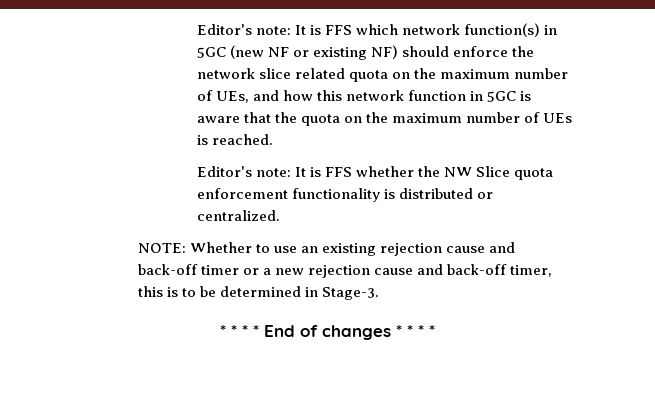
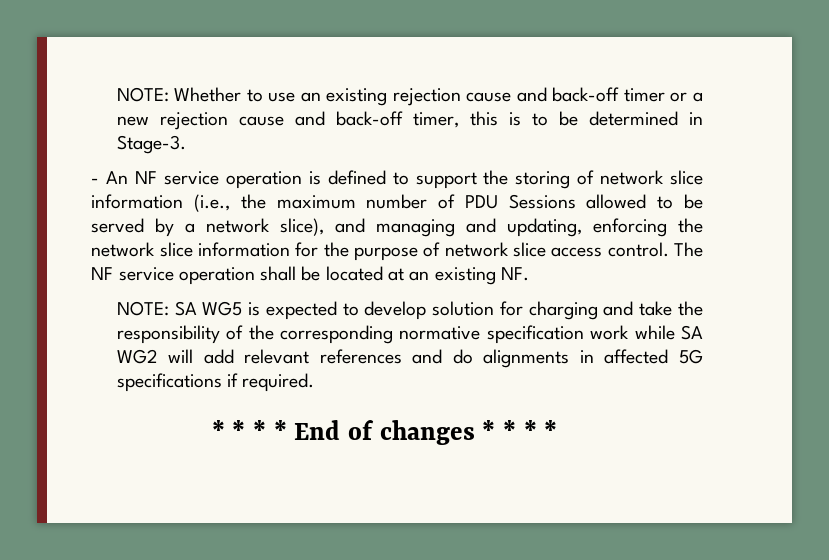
- Editor's note: It is FFS which network function(s) in 5GC (new NF or existing NF) should enforce the network slice related quota on the maximum number of UEs, and how this network function in 5GC is aware that the quota on the maximum number of UEs is reached.
- Editor's note: It is FFS whether the NW Slice quota enforcement functionality is distributed or centralized.
+ - An NF service operation is defined to support the storing of network slice information (i.e., the maximum number of PDU Sessions allowed to be served by a network slice), and managing and updating, enforcing the network slice information for the purpose of network slice access control. The NF service operation shall be located at an existing NF.
+ NOTE: SA WG5 is expected to develop solution for charging and take the responsibility of the corresponding normative specification work while SA WG2 will add relevant references and do alignments in affected 5G specifications if required.

